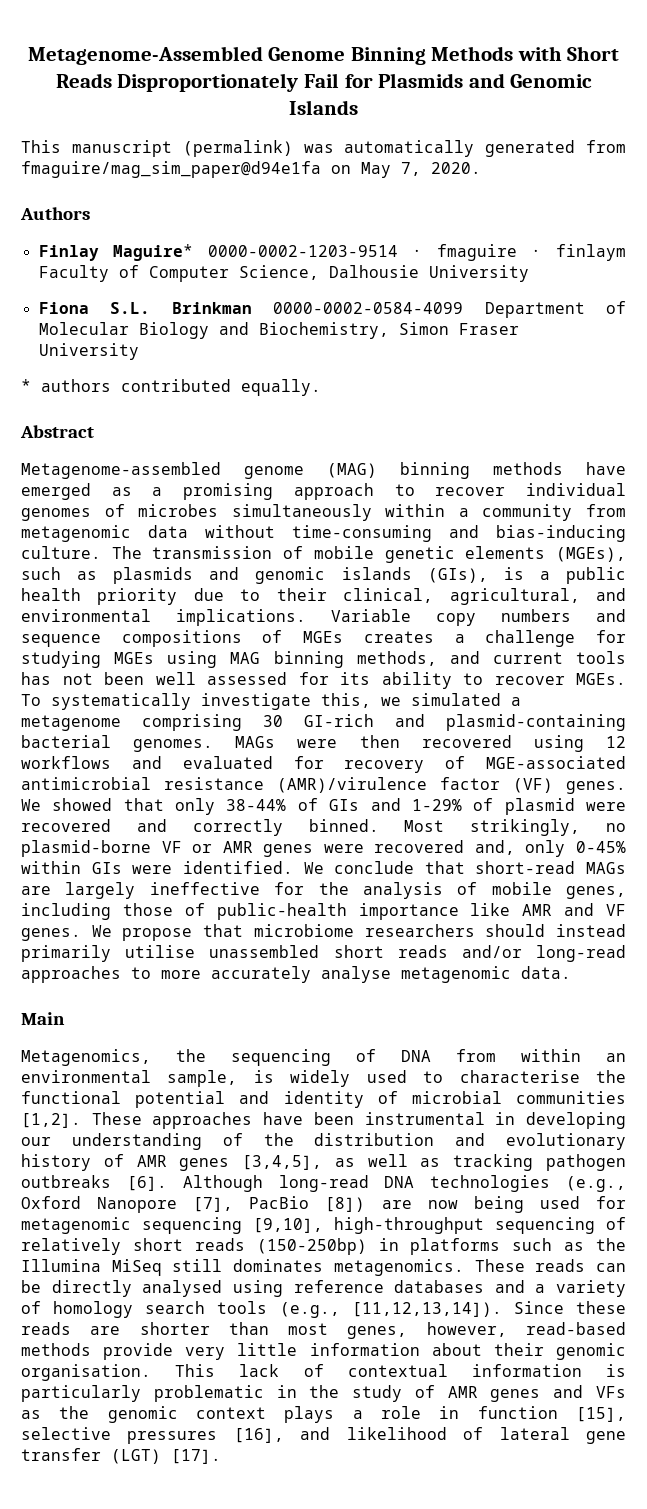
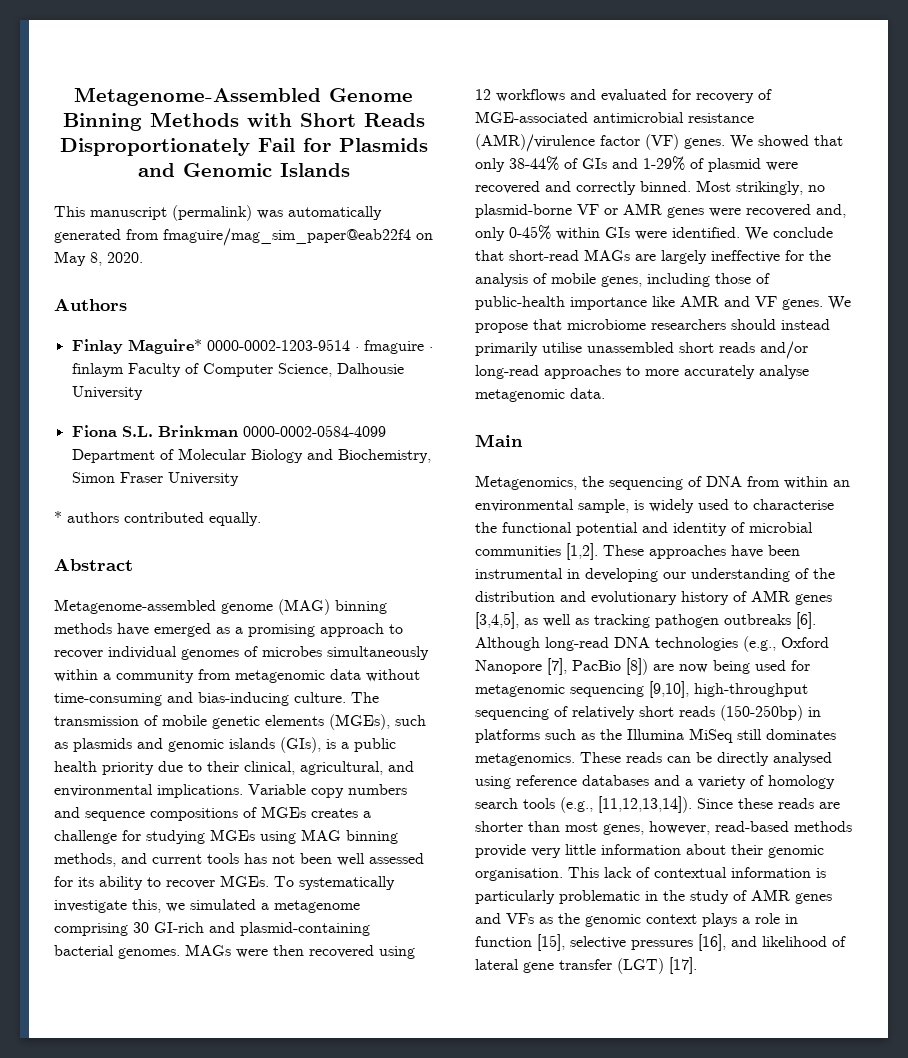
- This manuscript (permalink) was automatically generated from fmaguire/mag_sim_paper@d94e1fa on May 7, 2020.
+ This manuscript (permalink) was automatically generated from fmaguire/mag_sim_paper@eab22f4 on May 8, 2020.

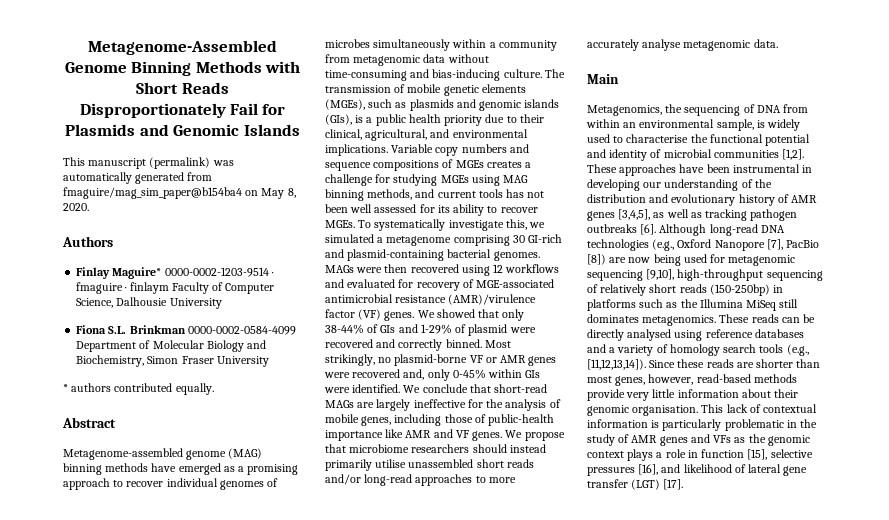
- This manuscript (permalink) was automatically generated from fmaguire/mag_sim_paper@eab22f4 on May 8, 2020.
+ This manuscript (permalink) was automatically generated from fmaguire/mag_sim_paper@b154ba4 on May 8, 2020.

